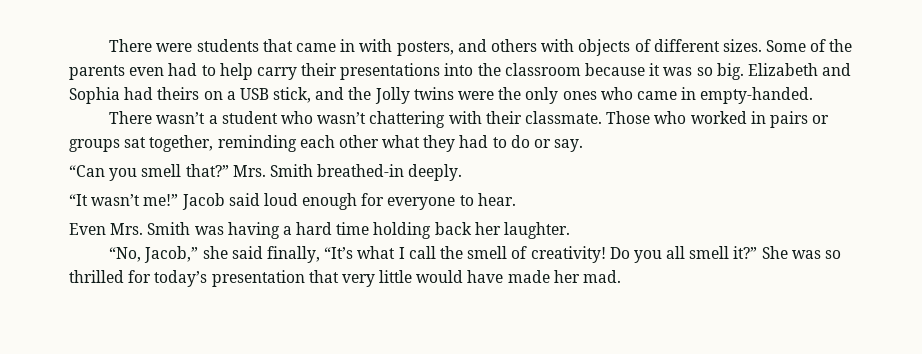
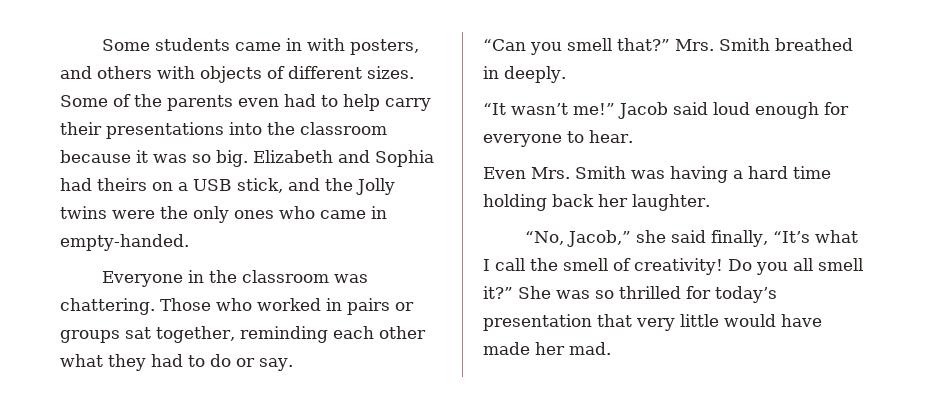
- There were students that came in with posters, and others with objects of different sizes.
+ Some students came in with posters, and others with objects of different sizes.
- There wasn’t a student who wasn’t chattering with their classmate.
+ Everyone in the classroom was chattering.
- Mrs. Smith breathed-in deeply.
+ Mrs. Smith breathed in deeply.

